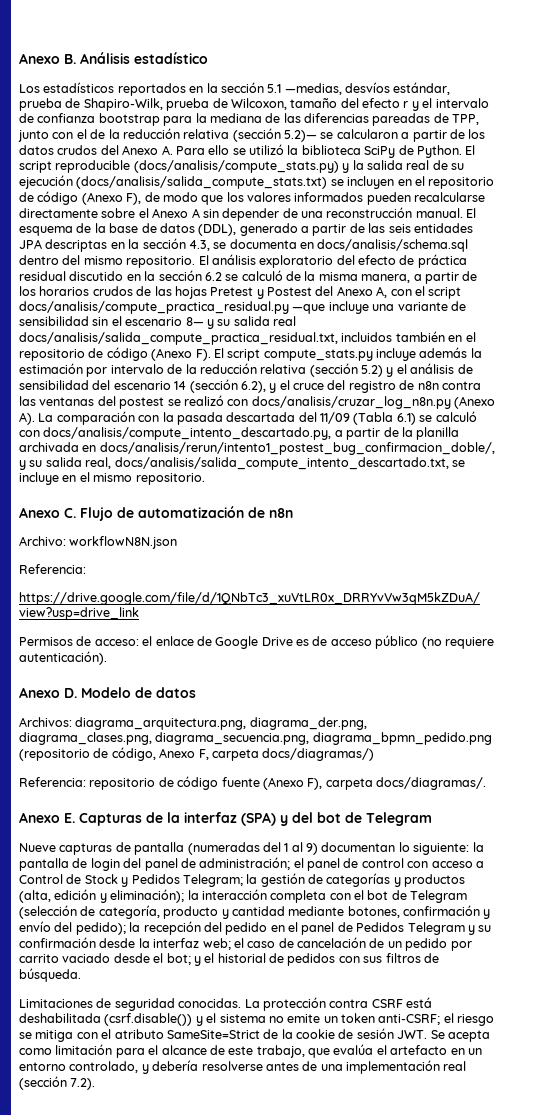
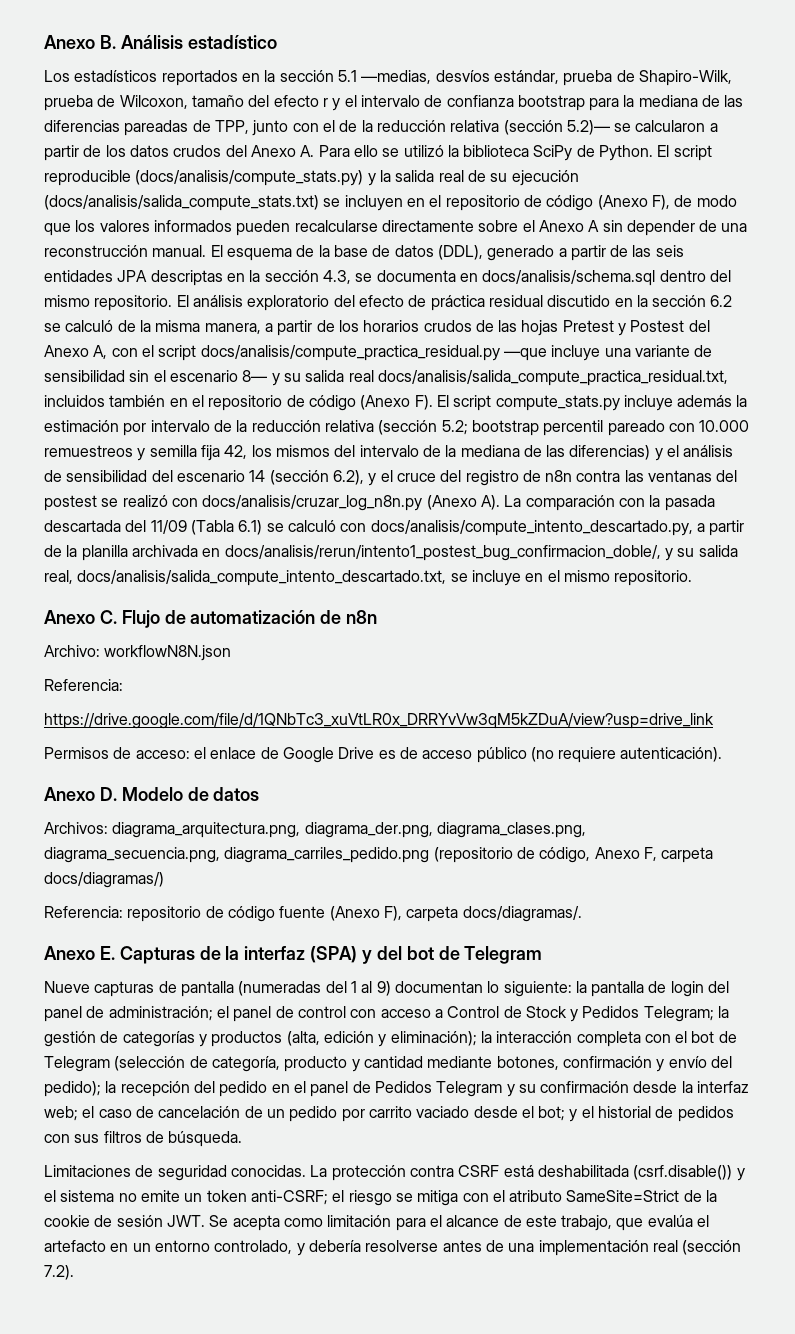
- El análisis exploratorio del efecto de práctica residual discutido en la sección 6.2 se calculó de la misma manera, a partir de los horarios crudos de las hojas Pretest y Postest del Anexo A, con el script docs/analisis/compute_practica_residual.py —que incluye una variante de sensibilidad sin el escenario 8— y su salida real docs/analisis/salida_compute_practica_residual.txt, incluidos también en el repositorio de código (Anexo F). El script compute_stats.py incluye además la estimación por intervalo de la reducción relativa (sección 5.2) y el análisis de sensibilidad del escenario 14 (sección 6.2), y el cruce del registro de n8n contra las ventanas del postest se realizó con docs/analisis/cruzar_log_n8n.py (Anexo A). La comparación con la pasada descartada del 11/09 (Tabla 6.1) se calculó con docs/analisis/compute_intento_descartado.py, a partir de la planilla archivada en docs/analisis/rerun/intento1_postest_bug_confirmacion_doble/, y su salida real, docs/analisis/salida_compute_intento_descartado.txt, se incluye en el mismo repositorio.
+ El análisis exploratorio del efecto de práctica residual discutido en la sección 6.2 se calculó de la misma manera, a partir de los horarios crudos de las hojas Pretest y Postest del Anexo A, con el script docs/analisis/compute_practica_residual.py —que incluye una variante de sensibilidad sin el escenario 8— y su salida real docs/analisis/salida_compute_practica_residual.txt, incluidos también en el repositorio de código (Anexo F). El script compute_stats.py incluye además la estimación por intervalo de la reducción relativa (sección 5.2; bootstrap percentil pareado con 10.000 remuestreos y semilla fija 42, los mismos del intervalo de la mediana de las diferencias) y el análisis de sensibilidad del escenario 14 (sección 6.2), y el cruce del registro de n8n contra las ventanas del postest se realizó con docs/analisis/cruzar_log_n8n.py (Anexo A). La comparación con la pasada descartada del 11/09 (Tabla 6.1) se calculó con docs/analisis/compute_intento_descartado.py, a partir de la planilla archivada en docs/analisis/rerun/intento1_postest_bug_confirmacion_doble/, y su salida real, docs/analisis/salida_compute_intento_descartado.txt, se incluye en el mismo repositorio.
- Archivos: diagrama_arquitectura.png, diagrama_der.png, diagrama_clases.png, diagrama_secuencia.png, diagrama_bpmn_pedido.png (repositorio de código, Anexo F, carpeta docs/diagramas/)
+ Archivos: diagrama_arquitectura.png, diagrama_der.png, diagrama_clases.png, diagrama_secuencia.png, diagrama_carriles_pedido.png (repositorio de código, Anexo F, carpeta docs/diagramas/)

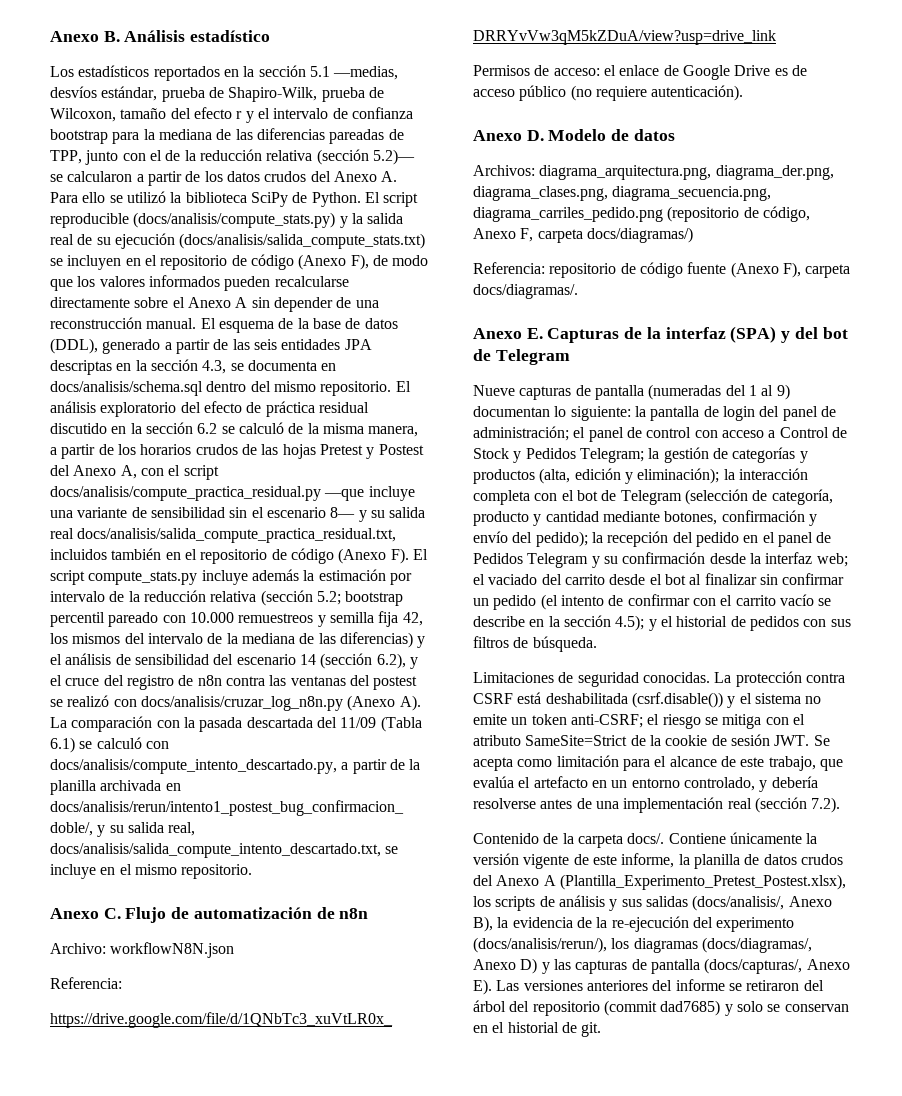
- el caso de cancelación de un pedido por carrito vaciado desde el bot;
+ el vaciado del carrito desde el bot al finalizar sin confirmar un pedido (el intento de confirmar con el carrito vacío se describe en la sección 4.5);
+ Contenido de la carpeta docs/. Contiene únicamente la versión vigente de este informe, la planilla de datos crudos del Anexo A (Plantilla_Experimento_Pretest_Postest.xlsx), los scripts de análisis y sus salidas (docs/analisis/, Anexo B), la evidencia de la re-ejecución del experimento (docs/analisis/rerun/), los diagramas (docs/diagramas/, Anexo D) y las capturas de pantalla (docs/capturas/, Anexo E). Las versiones anteriores del informe se retiraron del árbol del repositorio (commit dad7685) y solo se conservan en el historial de git.

